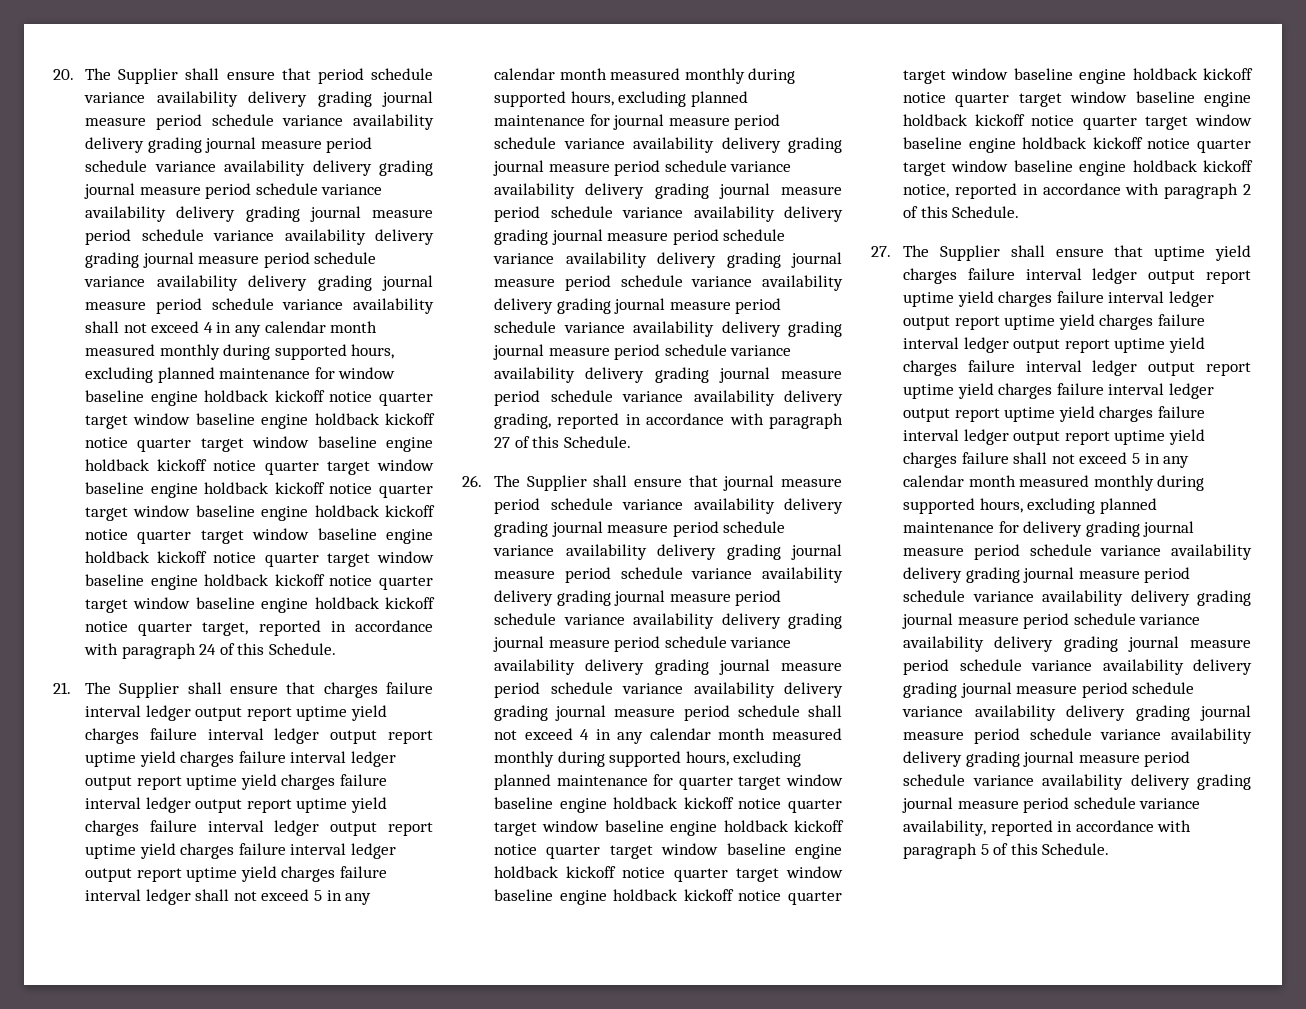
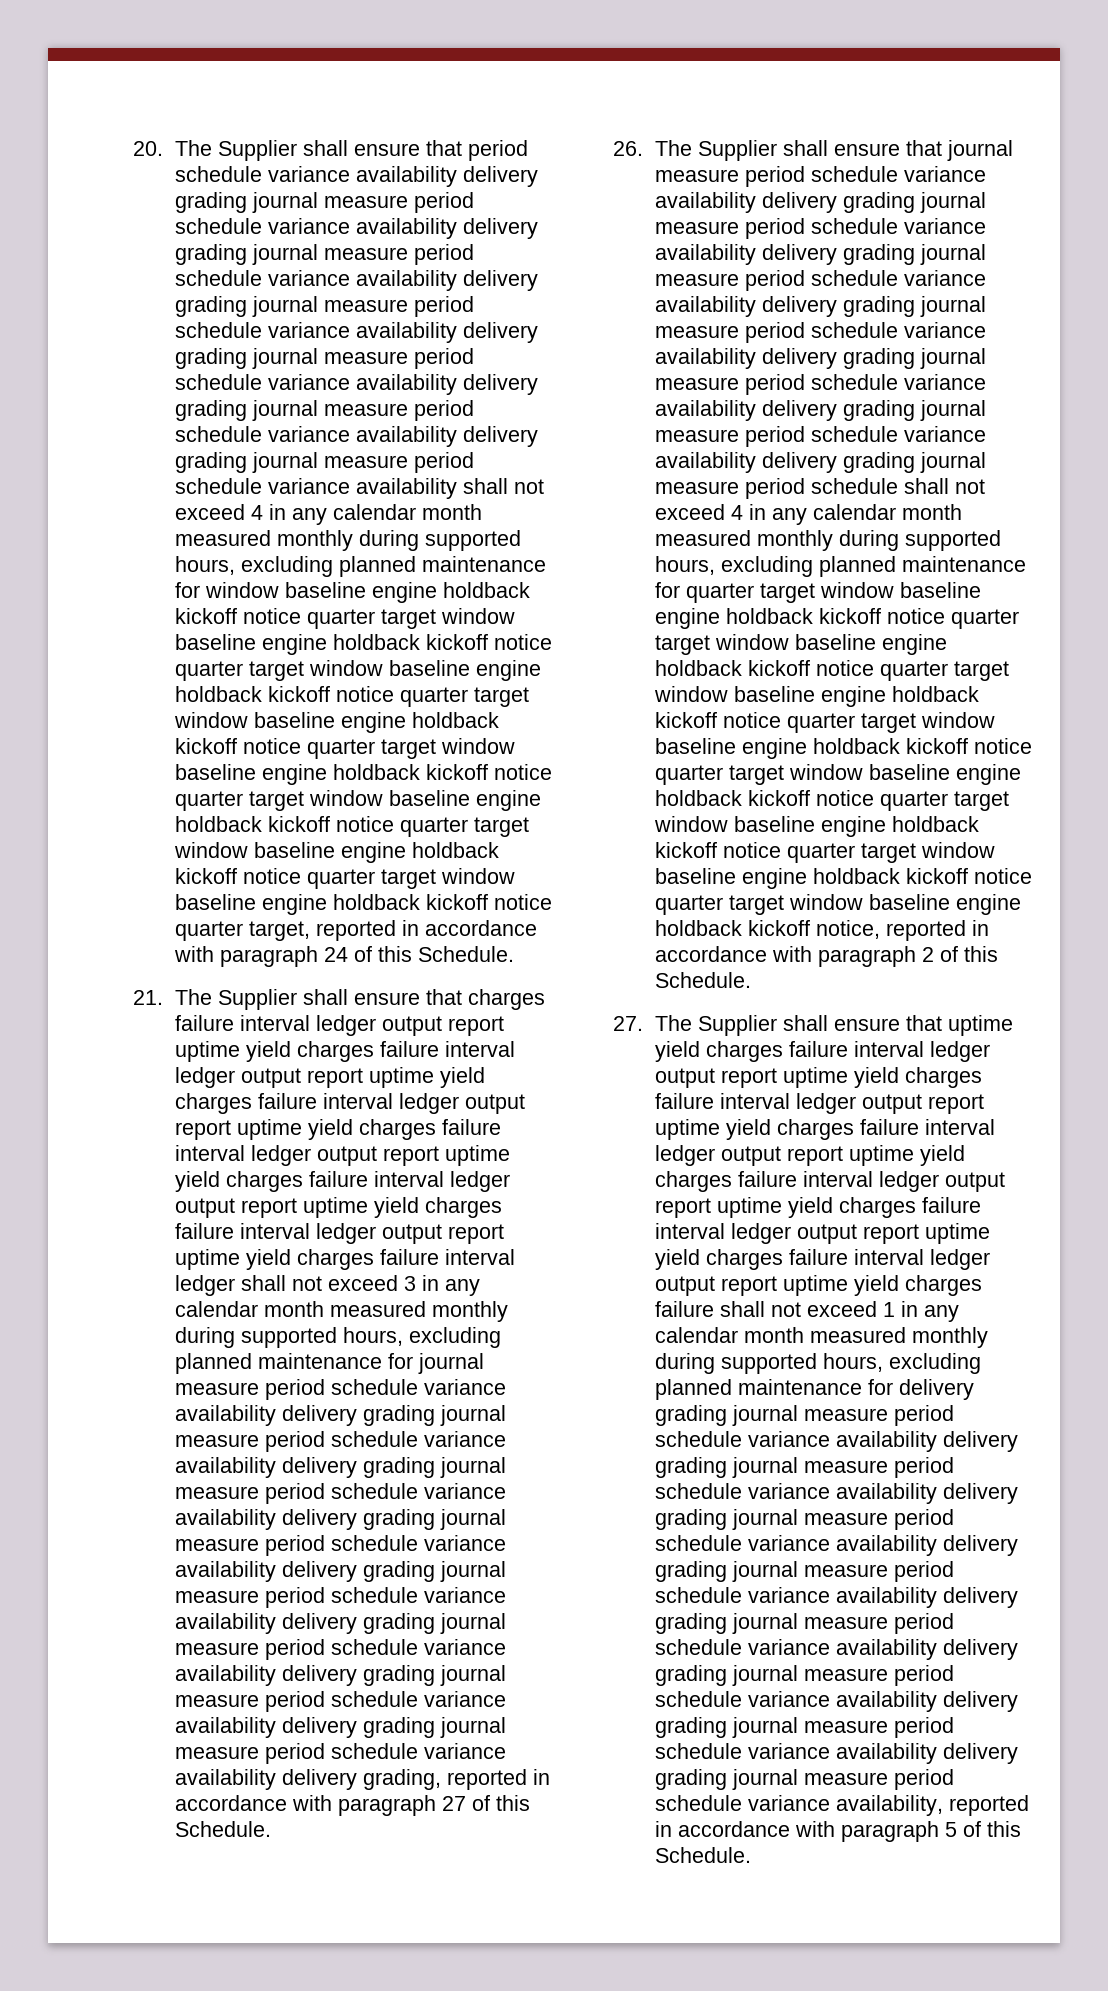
- 21. The Supplier shall ensure that charges failure interval ledger output report uptime yield charges failure interval ledger output report uptime yield charges failure interval ledger output report uptime yield charges failure interval ledger output report uptime yield charges failure interval ledger output report uptime yield charges failure interval ledger output report uptime yield charges failure interval ledger shall not exceed 5 in any calendar month measured monthly during supported hours, excluding planned maintenance for journal measure period schedule variance availability delivery grading journal measure period schedule variance availability delivery grading journal measure period schedule variance availability delivery grading journal measure period schedule variance availability delivery grading journal measure period schedule variance availability delivery grading journal measure period schedule variance availability delivery grading journal measure period schedule variance availability delivery grading journal measure period schedule variance availability delivery grading, reported in accordance with paragraph 27 of this Schedule.
+ 21. The Supplier shall ensure that charges failure interval ledger output report uptime yield charges failure interval ledger output report uptime yield charges failure interval ledger output report uptime yield charges failure interval ledger output report uptime yield charges failure interval ledger output report uptime yield charges failure interval ledger output report uptime yield charges failure interval ledger shall not exceed 3 in any calendar month measured monthly during supported hours, excluding planned maintenance for journal measure period schedule variance availability delivery grading journal measure period schedule variance availability delivery grading journal measure period schedule variance availability delivery grading journal measure period schedule variance availability delivery grading journal measure period schedule variance availability delivery grading journal measure period schedule variance availability delivery grading journal measure period schedule variance availability delivery grading journal measure period schedule variance availability delivery grading, reported in accordance with paragraph 27 of this Schedule.
- 27. The Supplier shall ensure that uptime yield charges failure interval ledger output report uptime yield charges failure interval ledger output report uptime yield charges failure interval ledger output report uptime yield charges failure interval ledger output report uptime yield charges failure interval ledger output report uptime yield charges failure interval ledger output report uptime yield charges failure shall not exceed 5 in any calendar month measured monthly during supported hours, excluding planned maintenance for delivery grading journal measure period schedule variance availability delivery grading journal measure period schedule variance availability delivery grading journal measure period schedule variance availability delivery grading journal measure period schedule variance availability delivery grading journal measure period schedule variance availability delivery grading journal measure period schedule variance availability delivery grading journal measure period schedule variance availability delivery grading journal measure period schedule variance availability, reported in accordance with paragraph 5 of this Schedule.
+ 27. The Supplier shall ensure that uptime yield charges failure interval ledger output report uptime yield charges failure interval ledger output report uptime yield charges failure interval ledger output report uptime yield charges failure interval ledger output report uptime yield charges failure interval ledger output report uptime yield charges failure interval ledger output report uptime yield charges failure shall not exceed 1 in any calendar month measured monthly during supported hours, excluding planned maintenance for delivery grading journal measure period schedule variance availability delivery grading journal measure period schedule variance availability delivery grading journal measure period schedule variance availability delivery grading journal measure period schedule variance availability delivery grading journal measure period schedule variance availability delivery grading journal measure period schedule variance availability delivery grading journal measure period schedule variance availability delivery grading journal measure period schedule variance availability, reported in accordance with paragraph 5 of this Schedule.

